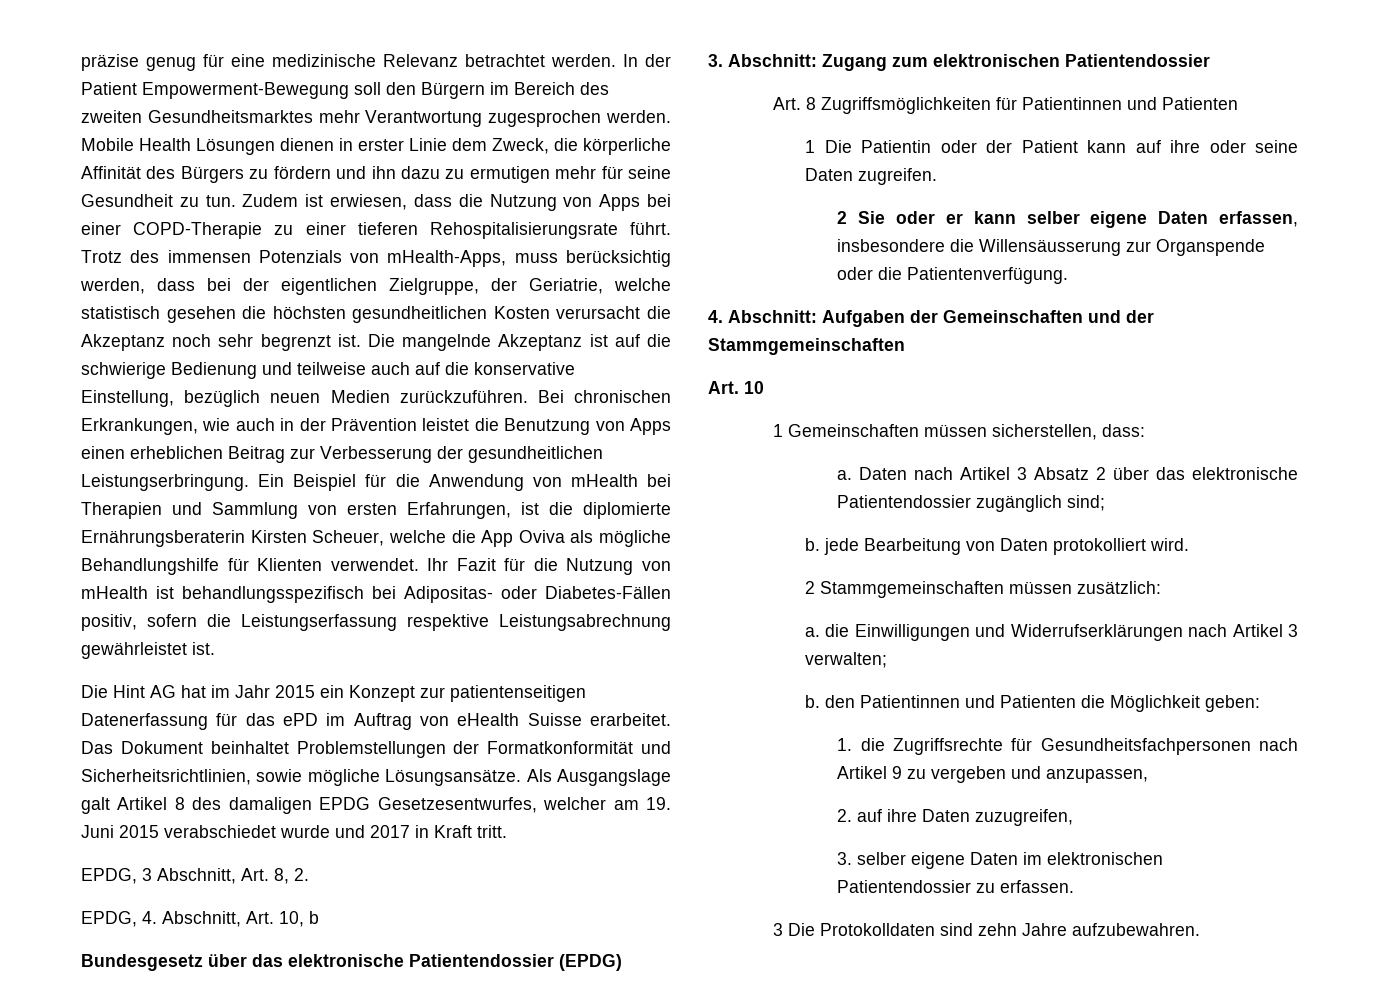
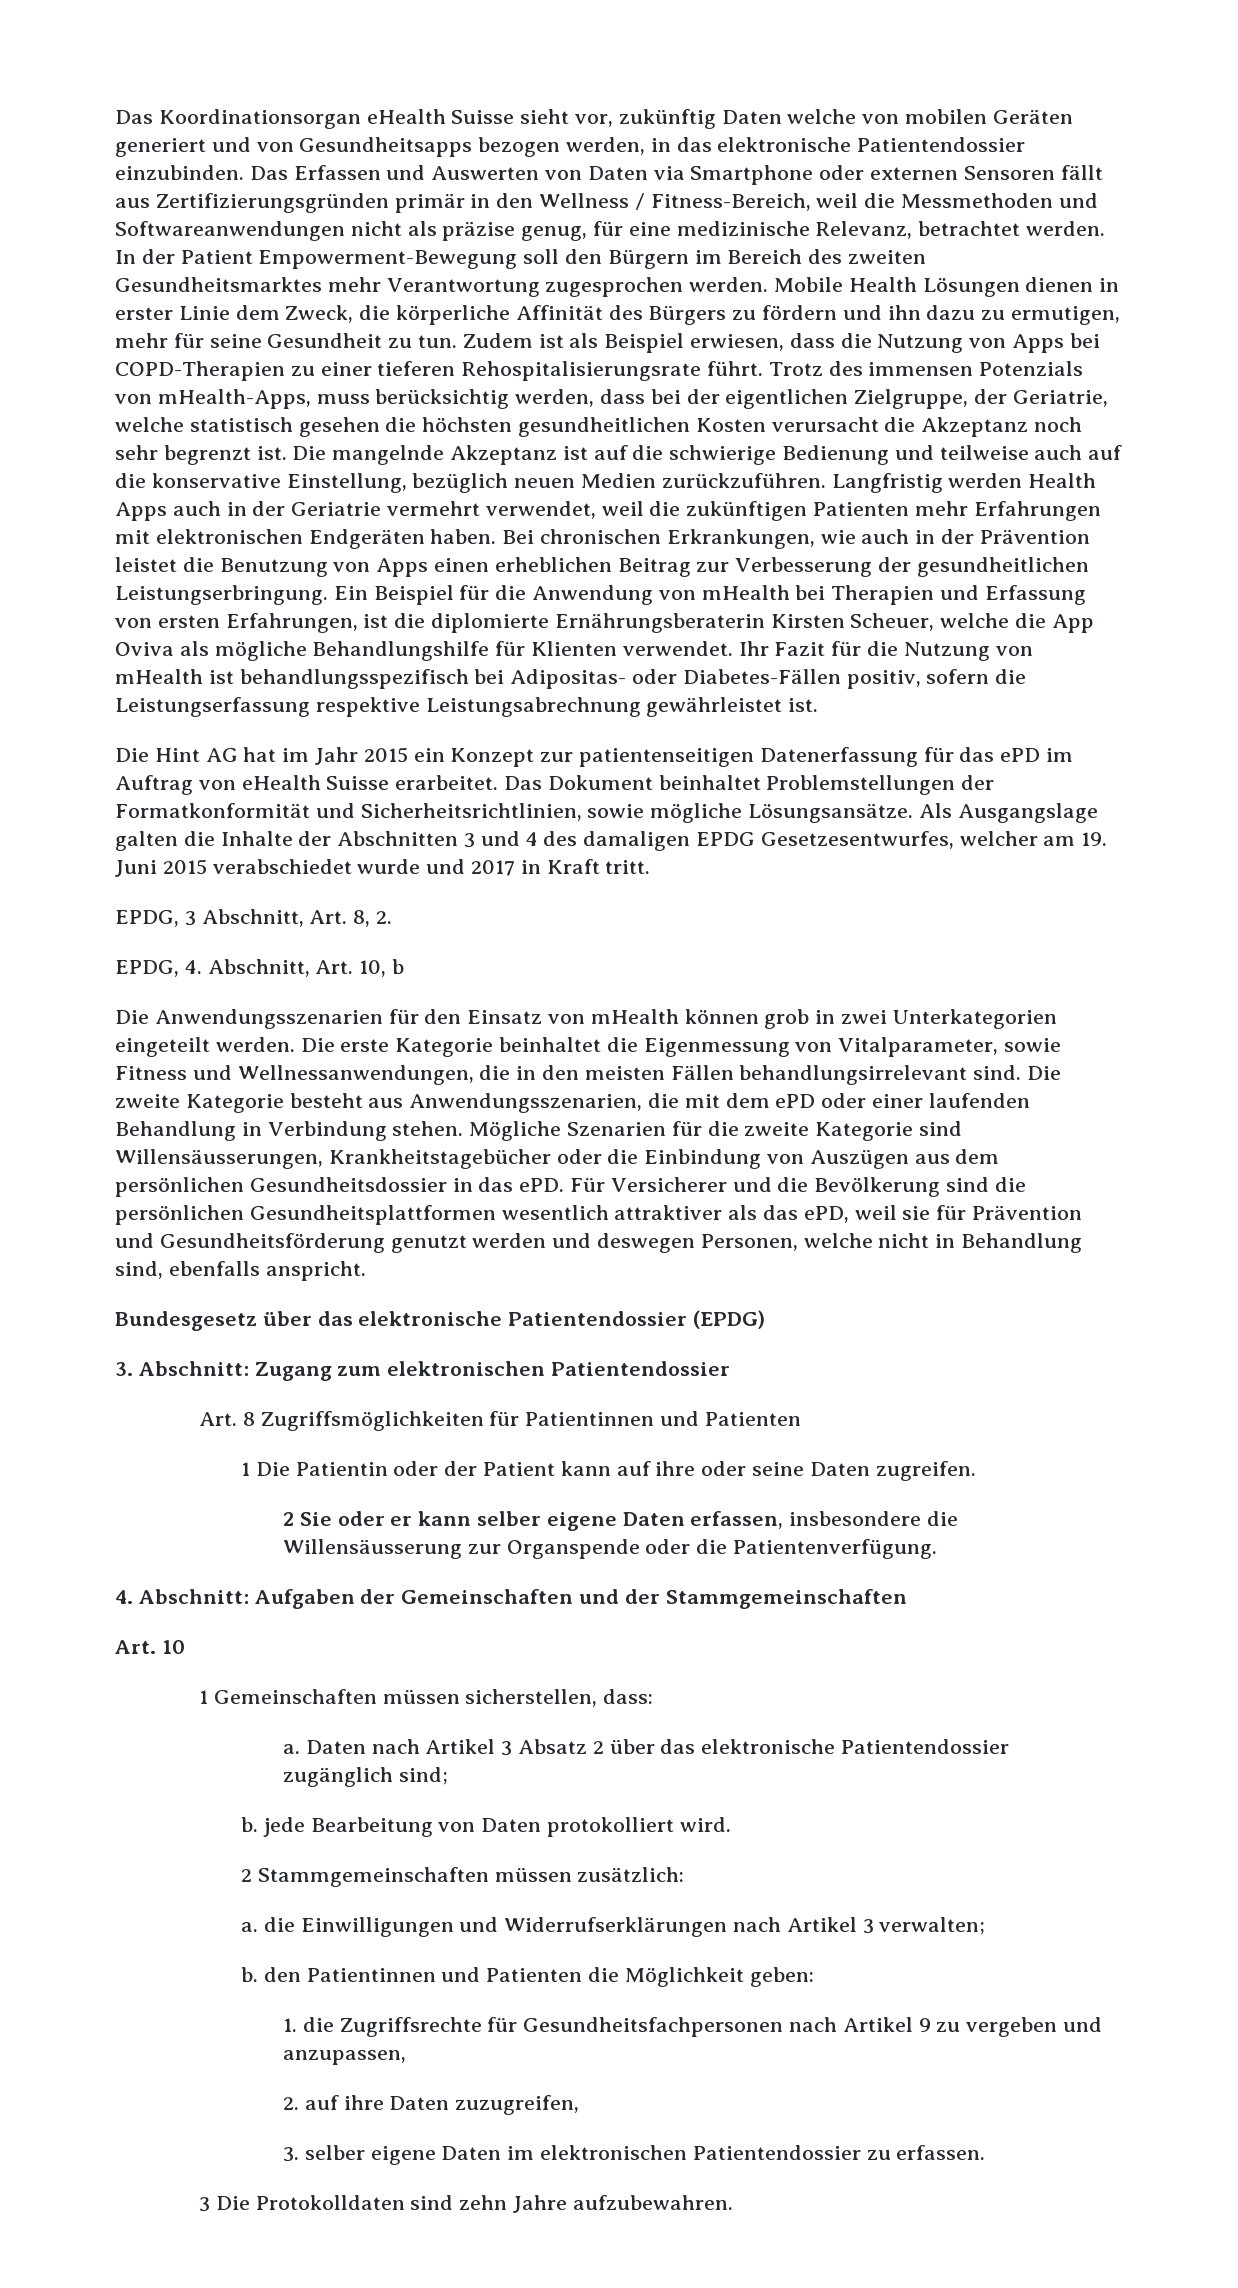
- präzise genug für eine medizinische Relevanz betrachtet werden.
+ Das Koordinationsorgan eHealth Suisse sieht vor, zukünftig Daten welche von mobilen Geräten generiert und von Gesundheitsapps bezogen werden, in das elektronische Patientendossier einzubinden. Das Erfassen und Auswerten von Daten via Smartphone oder externen Sensoren fällt aus Zertifizierungsgründen primär in den Wellness / Fitness-Bereich, weil die Messmethoden und Softwareanwendungen nicht als präzise genug, für eine medizinische Relevanz, betrachtet werden.
- Mobile Health Lösungen dienen in erster Linie dem Zweck, die körperliche Affinität des Bürgers zu fördern und ihn dazu zu ermutigen mehr für seine Gesundheit zu tun.
+ Mobile Health Lösungen dienen in erster Linie dem Zweck, die körperliche Affinität des Bürgers zu fördern und ihn dazu zu ermutigen, mehr für seine Gesundheit zu tun.
- Zudem ist erwiesen, dass die Nutzung von Apps bei einer COPD-Therapie zu einer tieferen Rehospitalisierungsrate führt.
+ Zudem ist als Beispiel erwiesen, dass die Nutzung von Apps bei COPD-Therapien zu einer tieferen Rehospitalisierungsrate führt.
+ Langfristig werden Health Apps auch in der Geriatrie vermehrt verwendet, weil die zukünftigen Patienten mehr Erfahrungen mit elektronischen Endgeräten haben.
- Ein Beispiel für die Anwendung von mHealth bei Therapien und Sammlung von ersten Erfahrungen, ist die diplomierte Ernährungsberaterin Kirsten Scheuer, welche die App Oviva als mögliche Behandlungshilfe für Klienten verwendet.
+ Ein Beispiel für die Anwendung von mHealth bei Therapien und Erfassung von ersten Erfahrungen, ist die diplomierte Ernährungsberaterin Kirsten Scheuer, welche die App Oviva als mögliche Behandlungshilfe für Klienten verwendet.
- Als Ausgangslage galt Artikel 8 des damaligen EPDG Gesetzesentwurfes, welcher am 19. Juni 2015 verabschiedet wurde und 2017 in Kraft tritt.
+ Als Ausgangslage galten die Inhalte der Abschnitten 3 und 4 des damaligen EPDG Gesetzesentwurfes, welcher am 19. Juni 2015 verabschiedet wurde und 2017 in Kraft tritt.
+ Die Anwendungsszenarien für den Einsatz von mHealth können grob in zwei Unterkategorien eingeteilt werden. Die erste Kategorie beinhaltet die Eigenmessung von Vitalparameter, sowie Fitness und Wellnessanwendungen, die in den meisten Fällen behandlungsirrelevant sind. Die zweite Kategorie besteht aus Anwendungsszenarien, die mit dem ePD oder einer laufenden Behandlung in Verbindung stehen. Mögliche Szenarien für die zweite Kategorie sind Willensäusserungen, Krankheitstagebücher oder die Einbindung von Auszügen aus dem persönlichen Gesundheitsdossier in das ePD. Für Versicherer und die Bevölkerung sind die persönlichen Gesundheitsplattformen wesentlich attraktiver als das ePD, weil sie für Prävention und Gesundheitsförderung genutzt werden und deswegen Personen, welche nicht in Behandlung sind, ebenfalls anspricht.

